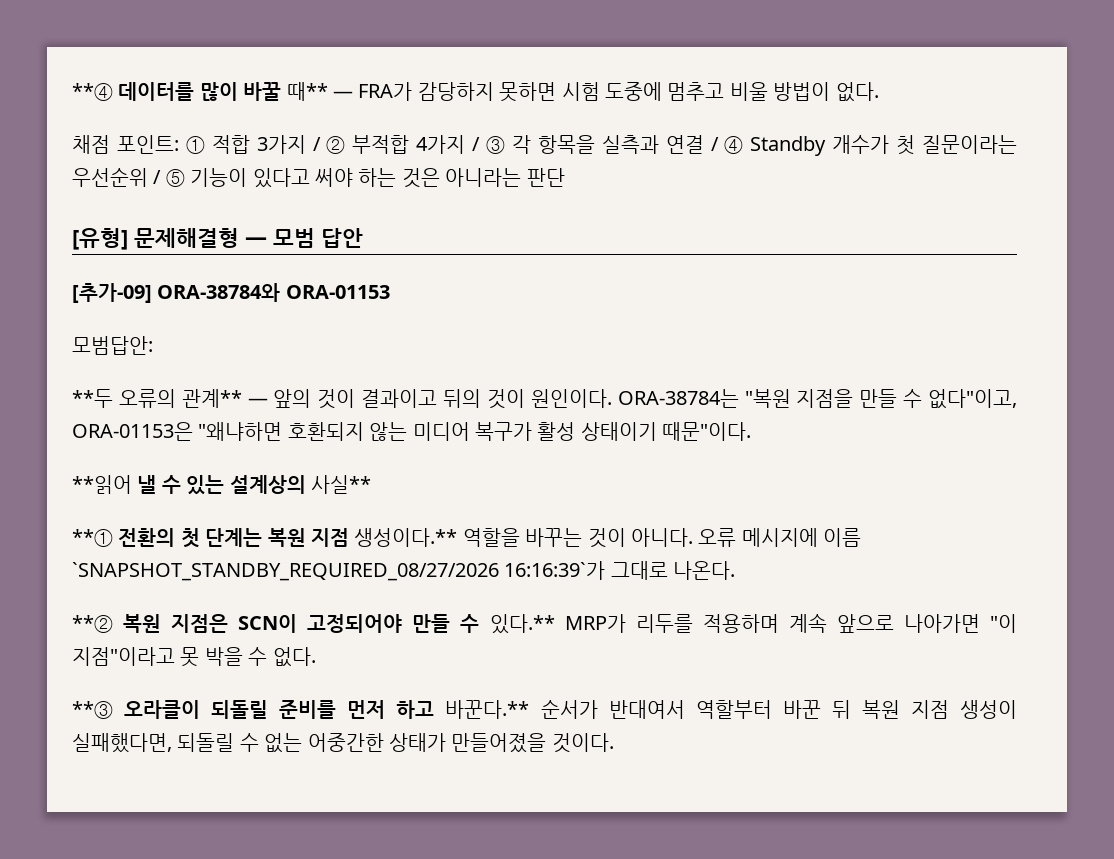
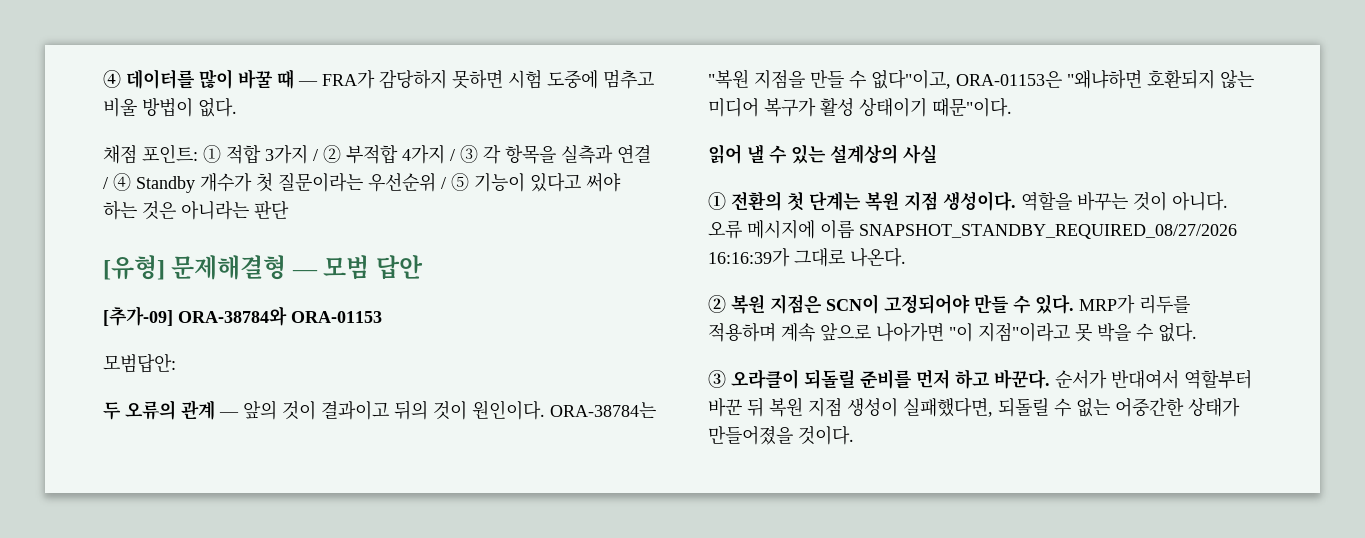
- **④ 데이터를 많이 바꿀 때** — FRA가 감당하지 못하면 시험 도중에 멈추고 비울 방법이 없다.
+ ④ 데이터를 많이 바꿀 때 — FRA가 감당하지 못하면 시험 도중에 멈추고 비울 방법이 없다.
- **두 오류의 관계** — 앞의 것이 결과이고 뒤의 것이 원인이다.
+ 두 오류의 관계 — 앞의 것이 결과이고 뒤의 것이 원인이다.
- **읽어 낼 수 있는 설계상의 사실**
- **① 전환의 첫 단계는 복원 지점 생성이다.** 역할을 바꾸는 것이 아니다.
+ 읽어 낼 수 있는 설계상의 사실
+ ① 전환의 첫 단계는 복원 지점 생성이다. 역할을 바꾸는 것이 아니다.
- 오류 메시지에 이름 `SNAPSHOT_STANDBY_REQUIRED_08/27/2026 16:16:39`가 그대로 나온다.
+ 오류 메시지에 이름 SNAPSHOT_STANDBY_REQUIRED_08/27/2026 16:16:39가 그대로 나온다.
- **② 복원 지점은 SCN이 고정되어야 만들 수 있다.** MRP가 리두를 적용하며 계속 앞으로 나아가면 "이 지점"이라고 못 박을 수 없다.
+ ② 복원 지점은 SCN이 고정되어야 만들 수 있다. MRP가 리두를 적용하며 계속 앞으로 나아가면 "이 지점"이라고 못 박을 수 없다.
- **③ 오라클이 되돌릴 준비를 먼저 하고 바꾼다.** 순서가 반대여서 역할부터 바꾼 뒤 복원 지점 생성이 실패했다면, 되돌릴 수 없는 어중간한 상태가 만들어졌을 것이다.
+ ③ 오라클이 되돌릴 준비를 먼저 하고 바꾼다. 순서가 반대여서 역할부터 바꾼 뒤 복원 지점 생성이 실패했다면, 되돌릴 수 없는 어중간한 상태가 만들어졌을 것이다.

